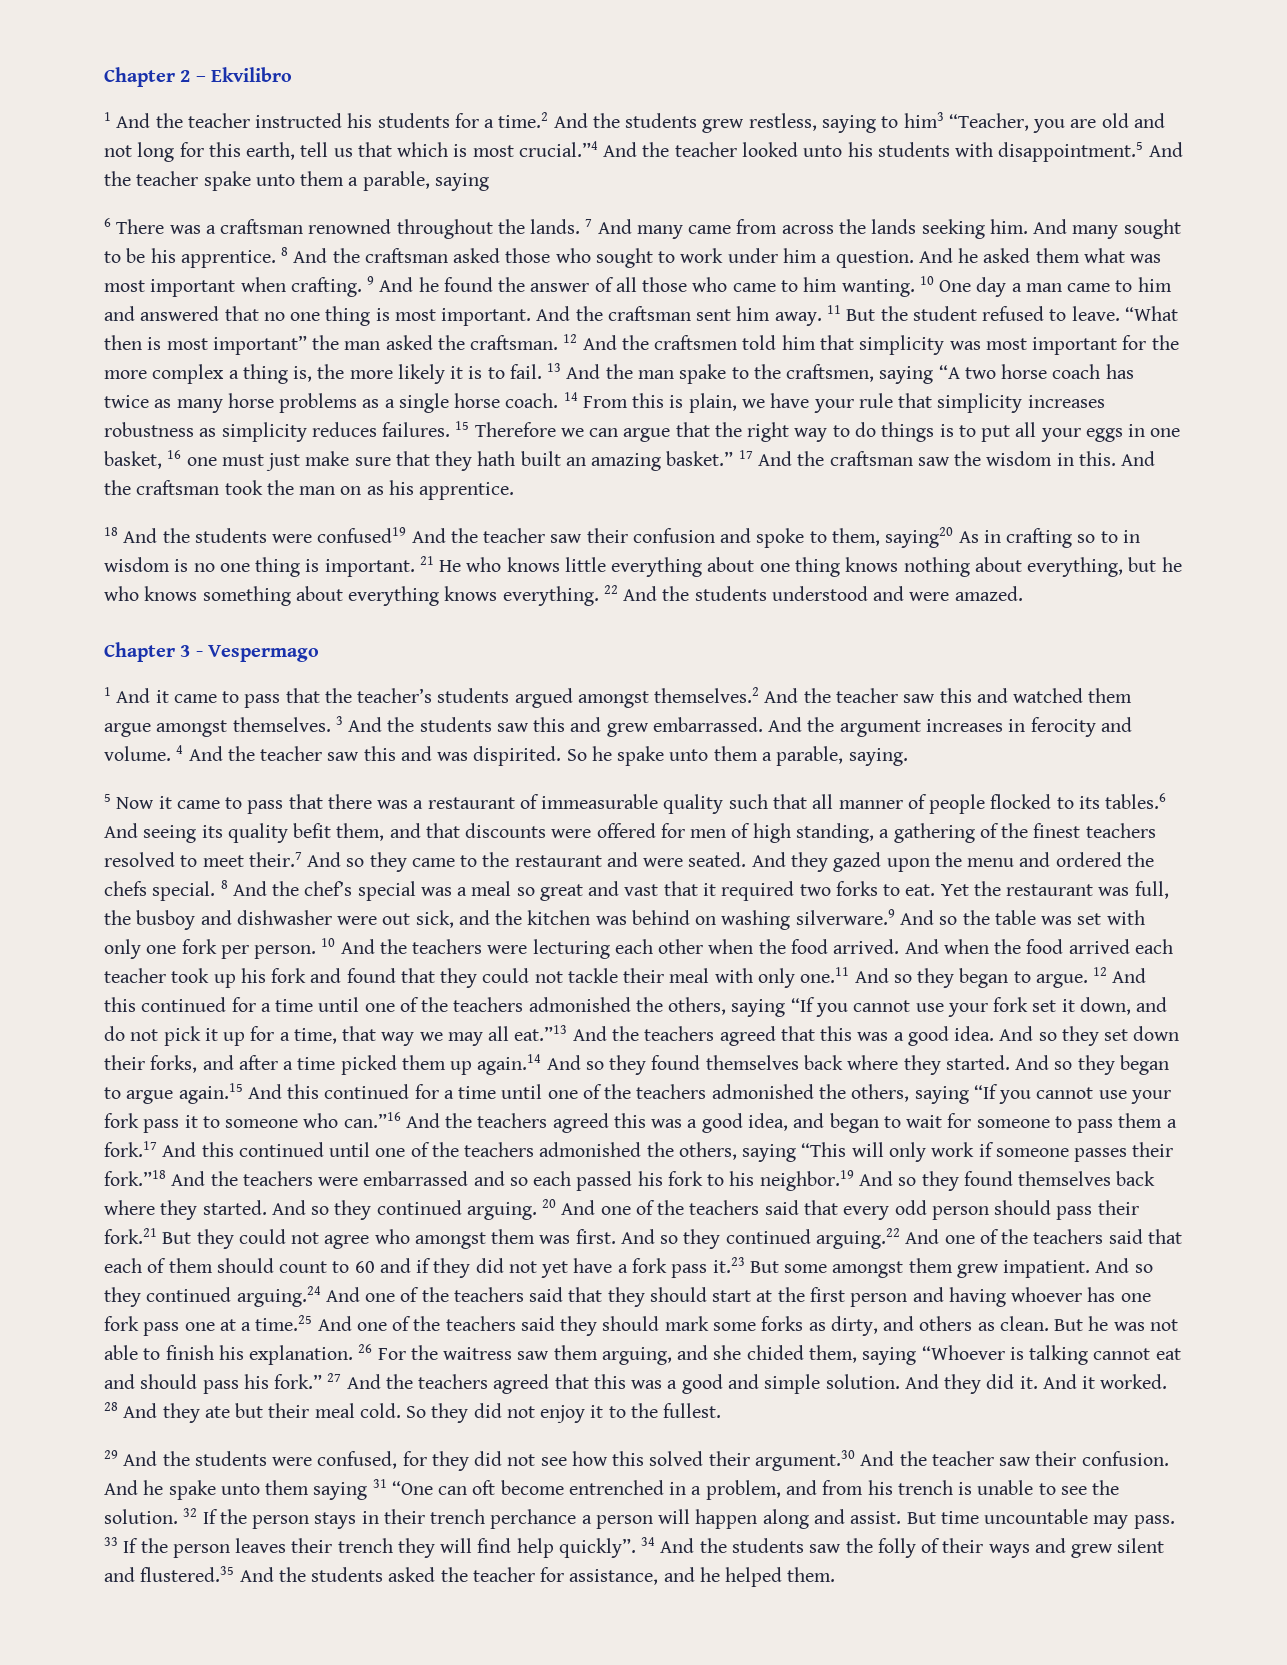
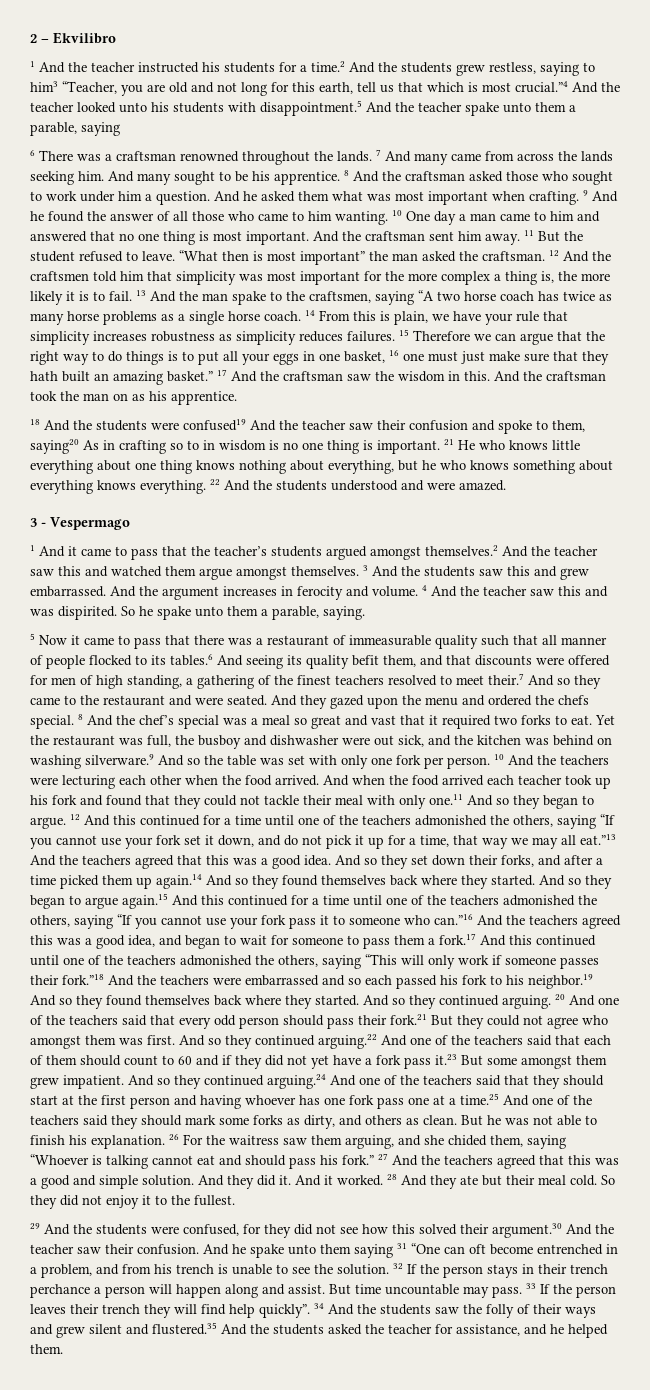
- Chapter 2 – Ekvilibro
+ 2 – Ekvilibro
- Chapter 3 - Vespermago
+ 3 - Vespermago

